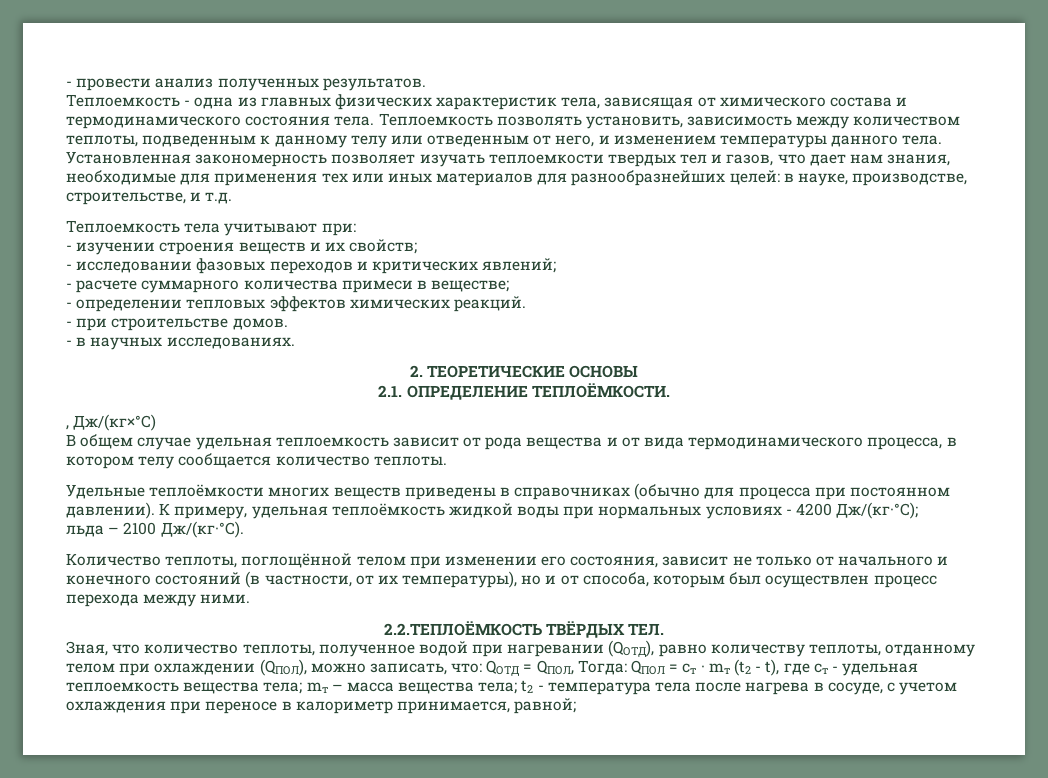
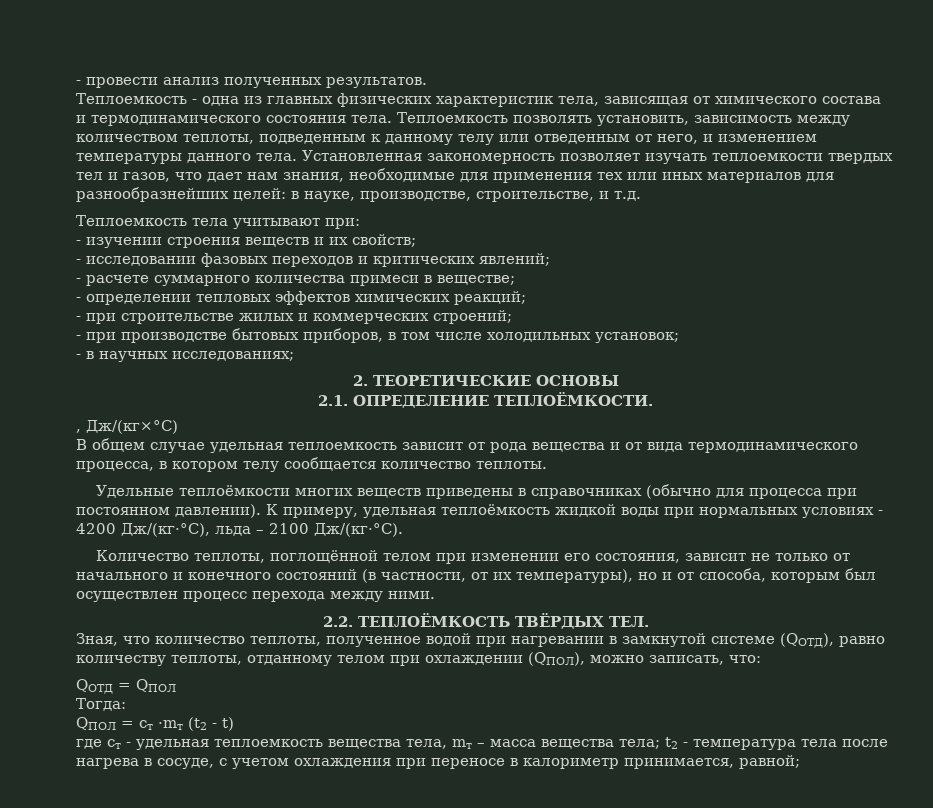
- - определении тепловых эффектов химических реакций.
+ - определении тепловых эффектов химических реакций;
- - при строительстве домов.
+ - при строительстве жилых и коммерческих строений;
+ - при производстве бытовых приборов, в том числе холодильных установок;
- - в научных исследованиях.
+ - в научных исследованиях;
- К примеру, удельная теплоёмкость жидкой воды при нормальных условиях - 4200 Дж/(кг·°С);
- льда – 2100 Дж/(кг·°С).
+ К примеру, удельная теплоёмкость жидкой воды при нормальных условиях - 4200 Дж/(кг·°С), льда – 2100 Дж/(кг·°С).
- 2.2.ТЕПЛОЁМКОСТЬ ТВЁРДЫХ ТЕЛ.
+ 2.2. ТЕПЛОЁМКОСТЬ ТВЁРДЫХ ТЕЛ.
- Зная, что количество теплоты, полученное водой при нагревании (QОТД), равно количеству теплоты, отданному телом при охлаждении (QПОЛ), можно записать, что: QОТД = QПОЛ, Тогда: QПОЛ = ст · mт (t2 - t), где ст - удельная теплоемкость вещества тела; mт – масса вещества тела; t2 - температура тела после нагрева в сосуде, с учетом охлаждения при переносе в калориметр принимается, равной;
+ Зная, что количество теплоты, полученное водой при нагревании в замкнутой системе (QОТД), равно количеству теплоты, отданному телом при охлаждении (QПОЛ), можно записать, что:
+ QОТД = QПОЛ
+ Тогда:
+ QПОЛ = ст ·mт (t2 - t)
+ где ст - удельная теплоемкость вещества тела, mт – масса вещества тела; t2 - температура тела после нагрева в сосуде, с учетом охлаждения при переносе в калориметр принимается, равной;

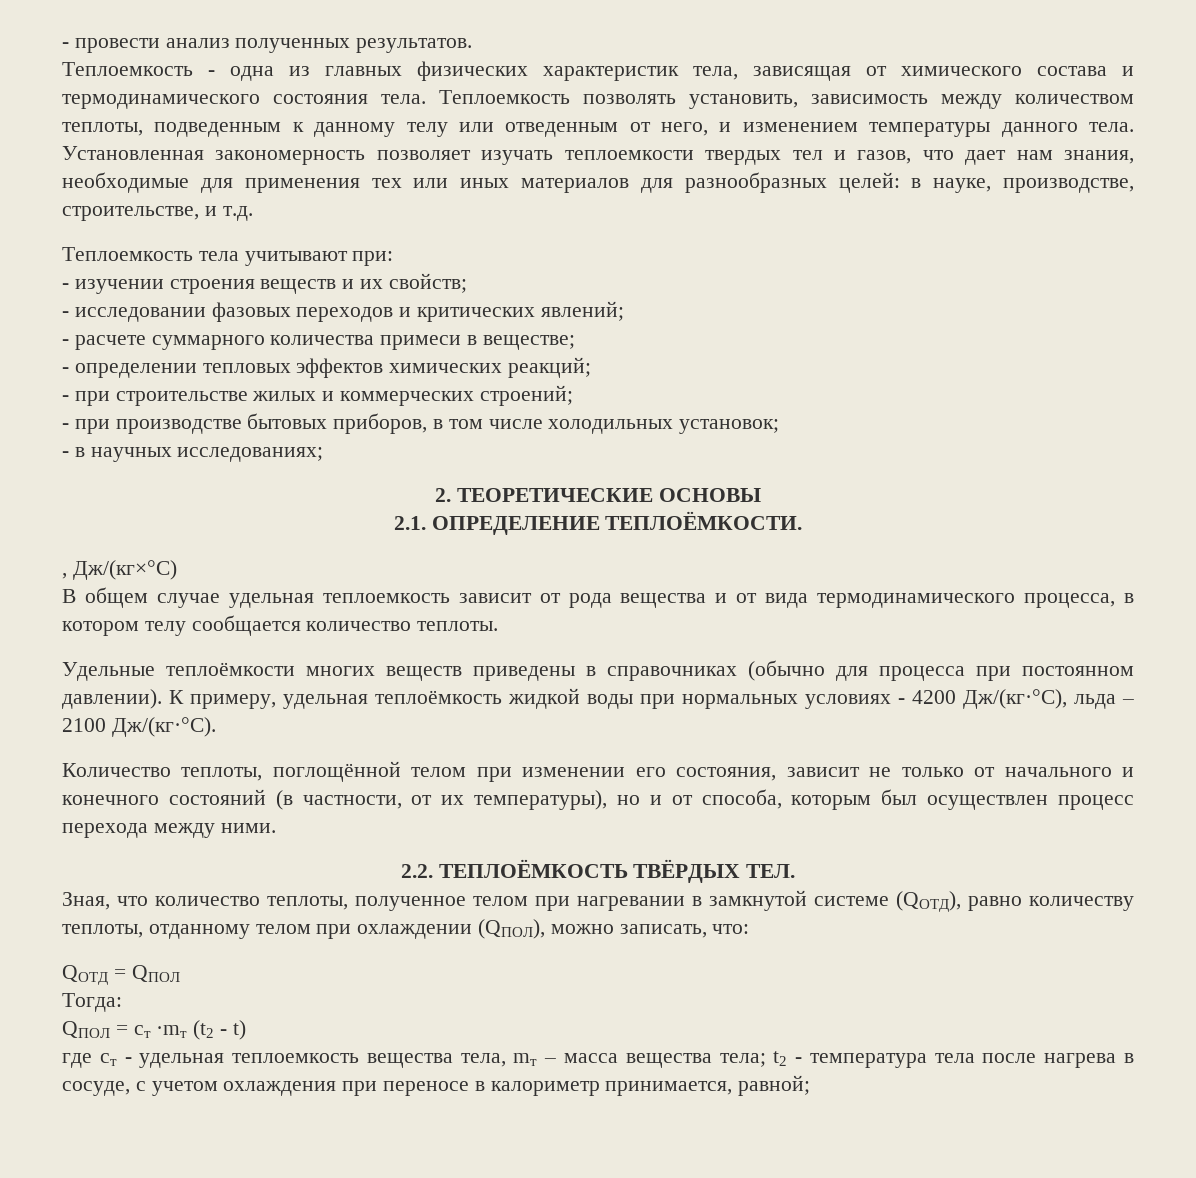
- Установленная закономерность позволяет изучать теплоемкости твердых тел и газов, что дает нам знания, необходимые для применения тех или иных материалов для разнообразнейших целей: в науке, производстве, строительстве, и т.д.
+ Установленная закономерность позволяет изучать теплоемкости твердых тел и газов, что дает нам знания, необходимые для применения тех или иных материалов для разнообразных целей: в науке, производстве, строительстве, и т.д.
- Зная, что количество теплоты, полученное водой при нагревании в замкнутой системе (QОТД), равно количеству теплоты, отданному телом при охлаждении (QПОЛ), можно записать, что:
+ Зная, что количество теплоты, полученное телом при нагревании в замкнутой системе (QОТД), равно количеству теплоты, отданному телом при охлаждении (QПОЛ), можно записать, что:

